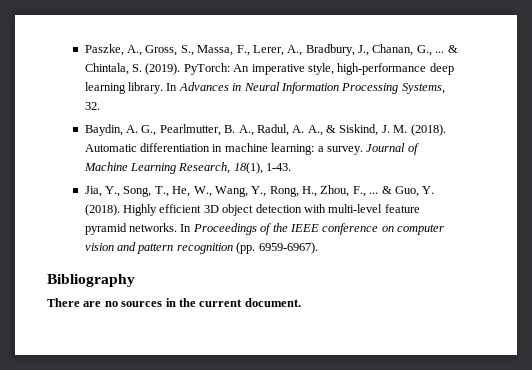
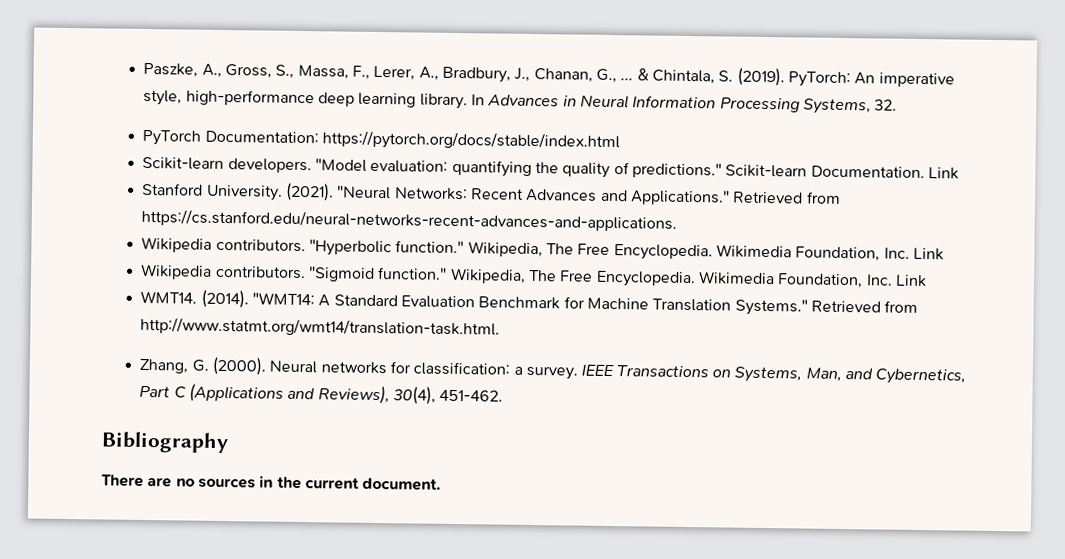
- Baydin, A. G., Pearlmutter, B. A., Radul, A. A., & Siskind, J. M. (2018). Automatic differentiation in machine learning: a survey. Journal of Machine Learning Research, 18(1), 1-43.
- Jia, Y., Song, T., He, W., Wang, Y., Rong, H., Zhou, F., ... & Guo, Y. (2018). Highly efficient 3D object detection with multi-level feature pyramid networks. In Proceedings of the IEEE conference on computer vision and pattern recognition (pp. 6959-6967).
+ PyTorch Documentation: https://pytorch.org/docs/stable/index.html
+ Scikit-learn developers. "Model evaluation: quantifying the quality of predictions." Scikit-learn Documentation. Link
+ Stanford University. (2021). "Neural Networks: Recent Advances and Applications." Retrieved from https://cs.stanford.edu/neural-networks-recent-advances-and-applications.
+ Wikipedia contributors. "Hyperbolic function." Wikipedia, The Free Encyclopedia. Wikimedia Foundation, Inc. Link
+ Wikipedia contributors. "Sigmoid function." Wikipedia, The Free Encyclopedia. Wikimedia Foundation, Inc. Link
+ WMT14. (2014). "WMT14: A Standard Evaluation Benchmark for Machine Translation Systems." Retrieved from http://www.statmt.org/wmt14/translation-task.html.
+ Zhang, G. (2000). Neural networks for classification: a survey. IEEE Transactions on Systems, Man, and Cybernetics, Part C (Applications and Reviews), 30(4), 451-462.

